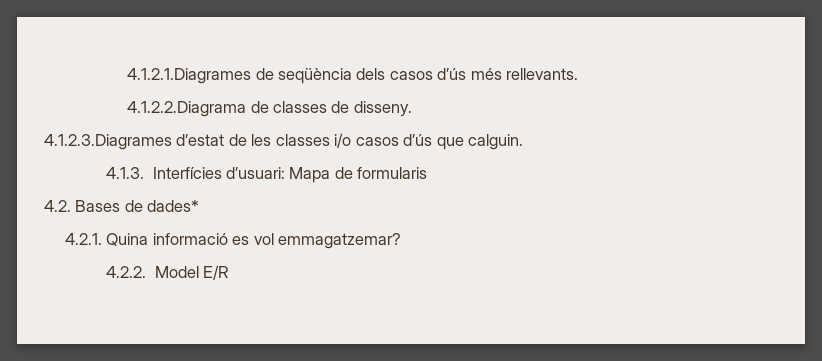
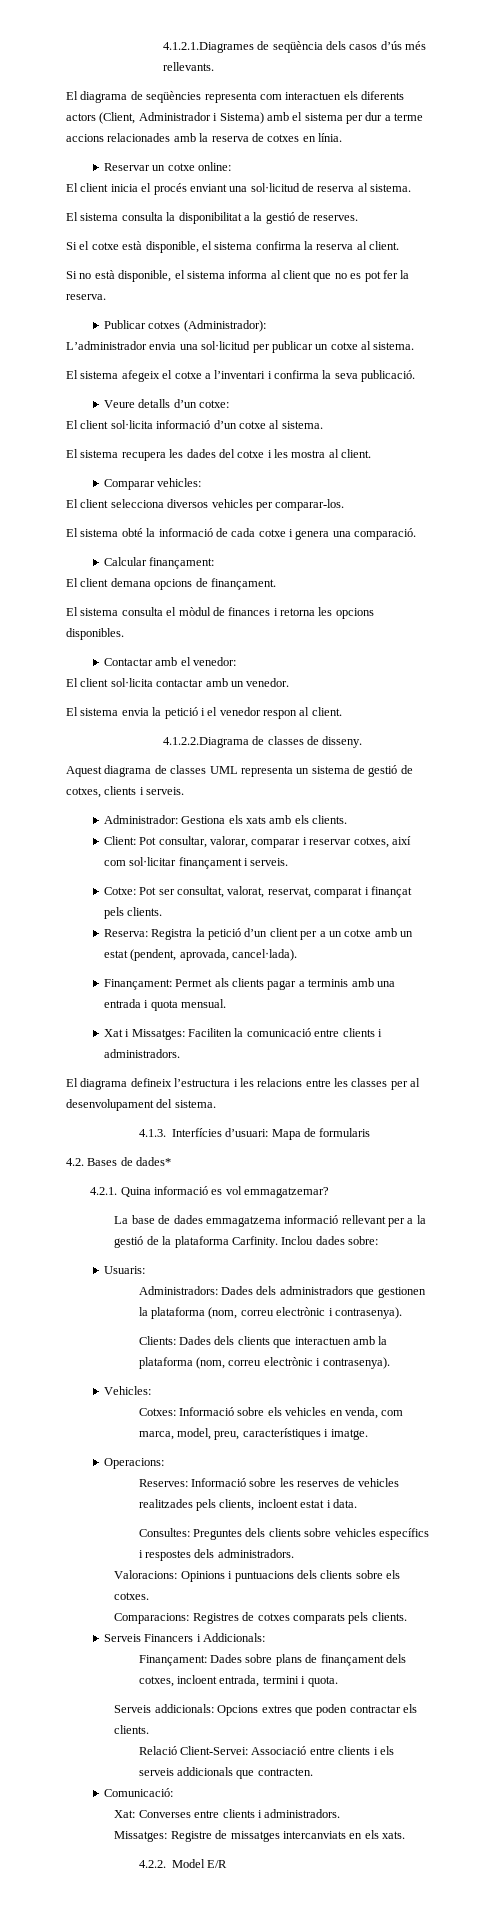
+ El diagrama de seqüències representa com interactuen els diferents actors (Client, Administrador i Sistema) amb el sistema per dur a terme accions relacionades amb la reserva de cotxes en línia.
+ Reservar un cotxe online:
+ El client inicia el procés enviant una sol·licitud de reserva al sistema.
+ El sistema consulta la disponibilitat a la gestió de reserves.
+ Si el cotxe està disponible, el sistema confirma la reserva al client.
+ Si no està disponible, el sistema informa al client que no es pot fer la reserva.
+ Publicar cotxes (Administrador):
+ L’administrador envia una sol·licitud per publicar un cotxe al sistema.
+ El sistema afegeix el cotxe a l’inventari i confirma la seva publicació.
+ Veure detalls d’un cotxe:
+ El client sol·licita informació d’un cotxe al sistema.
+ El sistema recupera les dades del cotxe i les mostra al client.
+ Comparar vehicles:
+ El client selecciona diversos vehicles per comparar-los.
+ El sistema obté la informació de cada cotxe i genera una comparació.
+ Calcular finançament:
+ El client demana opcions de finançament.
+ El sistema consulta el mòdul de finances i retorna les opcions disponibles.
+ Contactar amb el venedor:
+ El client sol·licita contactar amb un venedor.
+ El sistema envia la petició i el venedor respon al client.
- 4.1.2.3.Diagrames d’estat de les classes i/o casos d’ús que calguin.
+ Aquest diagrama de classes UML representa un sistema de gestió de cotxes, clients i serveis.
+ Administrador: Gestiona els xats amb els clients.
+ Client: Pot consultar, valorar, comparar i reservar cotxes, així com sol·licitar finançament i serveis.
+ Cotxe: Pot ser consultat, valorat, reservat, comparat i finançat pels clients.
+ Reserva: Registra la petició d’un client per a un cotxe amb un estat (pendent, aprovada, cancel·lada).
+ Finançament: Permet als clients pagar a terminis amb una entrada i quota mensual.
+ Xat i Missatges: Faciliten la comunicació entre clients i administradors.
+ El diagrama defineix l’estructura i les relacions entre les classes per al desenvolupament del sistema.
+ La base de dades emmagatzema informació rellevant per a la gestió de la plataforma Carfinity. Inclou dades sobre:
+ Usuaris:
+ Administradors: Dades dels administradors que gestionen la plataforma (nom, correu electrònic i contrasenya).
+ Clients: Dades dels clients que interactuen amb la plataforma (nom, correu electrònic i contrasenya).
+ Vehicles:
+ Cotxes: Informació sobre els vehicles en venda, com marca, model, preu, característiques i imatge.
+ Operacions:
+ Reserves: Informació sobre les reserves de vehicles realitzades pels clients, incloent estat i data.
+ Consultes: Preguntes dels clients sobre vehicles específics i respostes dels administradors.
+ Valoracions: Opinions i puntuacions dels clients sobre els cotxes.
+ Comparacions: Registres de cotxes comparats pels clients.
+ Serveis Financers i Addicionals:
+ Finançament: Dades sobre plans de finançament dels cotxes, incloent entrada, termini i quota.
+ Serveis addicionals: Opcions extres que poden contractar els clients.
+ Relació Client-Servei: Associació entre clients i els serveis addicionals que contracten.
+ Comunicació:
+ Xat: Converses entre clients i administradors.
+ Missatges: Registre de missatges intercanviats en els xats.

